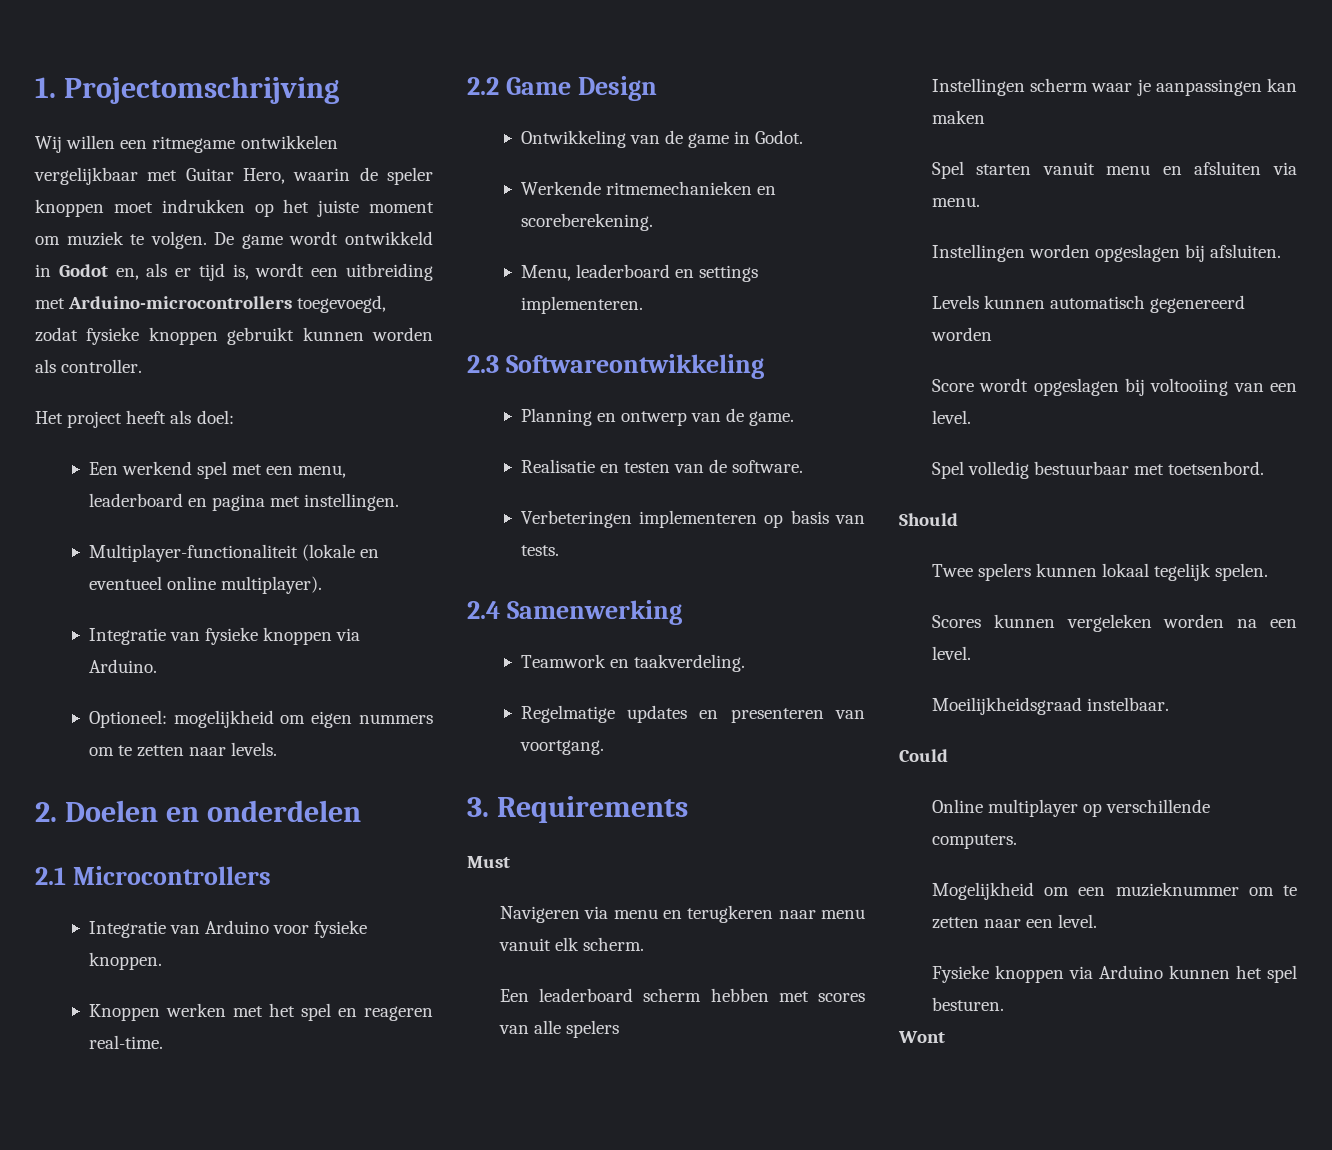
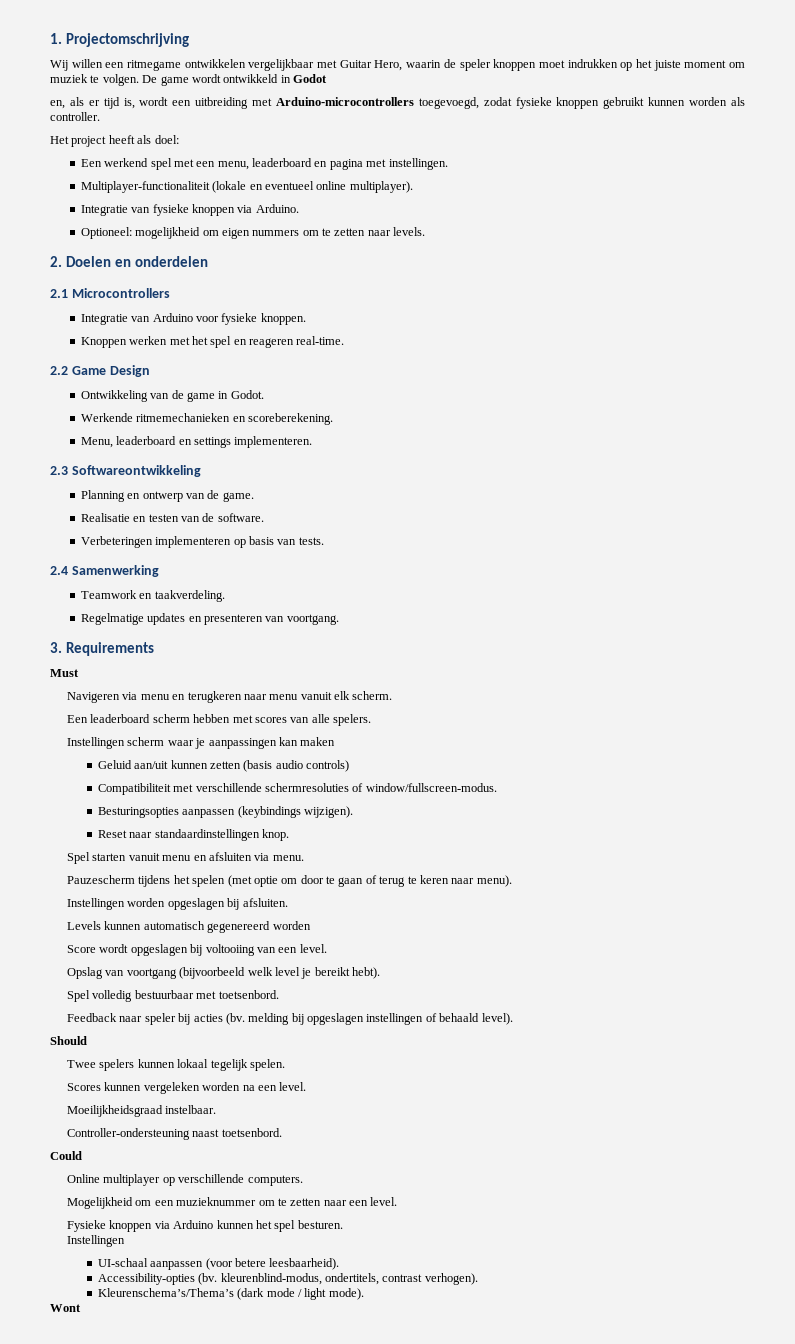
- De game wordt ontwikkeld in Godot en, als er tijd is, wordt een uitbreiding met Arduino-microcontrollers toegevoegd, zodat fysieke knoppen gebruikt kunnen worden als controller.
+ De game wordt ontwikkeld in Godot
+ en, als er tijd is, wordt een uitbreiding met Arduino-microcontrollers toegevoegd, zodat fysieke knoppen gebruikt kunnen worden als controller.
- Een leaderboard scherm hebben met scores van alle spelers
+ Een leaderboard scherm hebben met scores van alle spelers.
+ Geluid aan/uit kunnen zetten (basis audio controls)
+ Compatibiliteit met verschillende schermresoluties of window/fullscreen-modus.
+ Besturingsopties aanpassen (keybindings wijzigen).
+ Reset naar standaardinstellingen knop.
+ Pauzescherm tijdens het spelen (met optie om door te gaan of terug te keren naar menu).
+ Opslag van voortgang (bijvoorbeeld welk level je bereikt hebt).
+ Feedback naar speler bij acties (bv. melding bij opgeslagen instellingen of behaald level).
+ Controller-ondersteuning naast toetsenbord.
  Fysieke knoppen via Arduino kunnen het spel besturen.
+ Instellingen
+ UI-schaal aanpassen (voor betere leesbaarheid).
+ Accessibility-opties (bv. kleurenblind-modus, ondertitels, contrast verhogen).
+ Kleurenschema’s/Thema’s (dark mode / light mode).

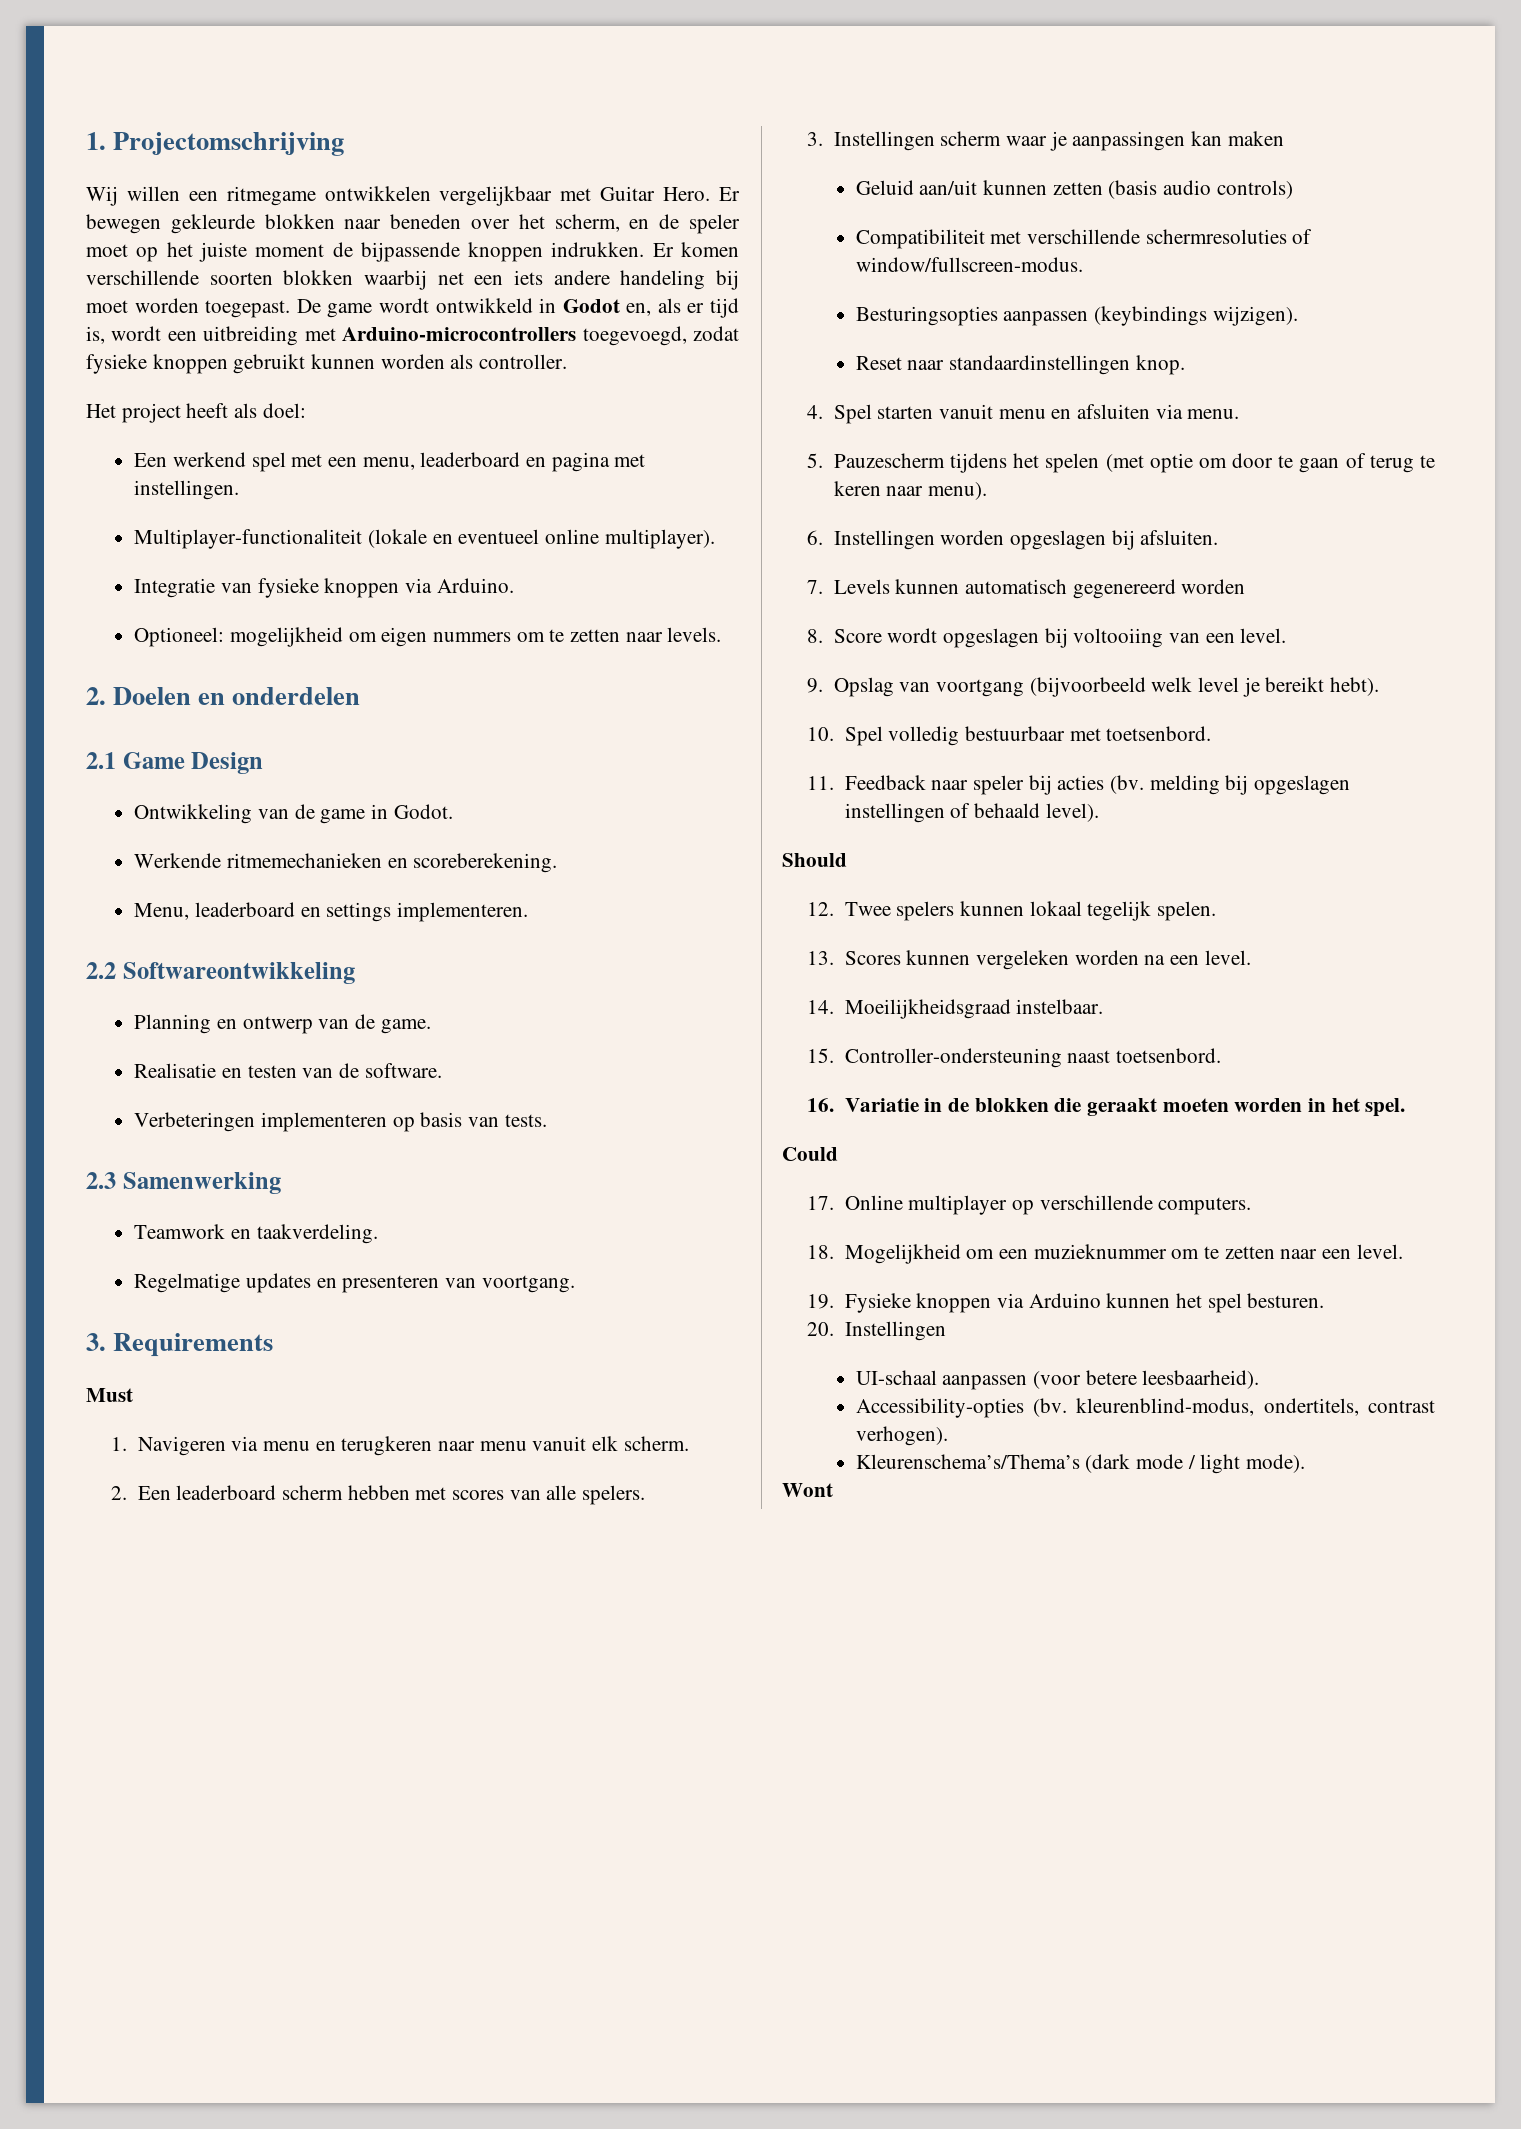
- Wij willen een ritmegame ontwikkelen vergelijkbaar met Guitar Hero, waarin de speler knoppen moet indrukken op het juiste moment om muziek te volgen.
+ Wij willen een ritmegame ontwikkelen vergelijkbaar met Guitar Hero. Er bewegen gekleurde blokken naar beneden over het scherm, en de speler moet op het juiste moment de bijpassende knoppen indrukken. Er komen verschillende soorten blokken waarbij net een iets andere handeling bij moet worden toegepast.
- De game wordt ontwikkeld in Godot
- en, als er tijd is, wordt een uitbreiding met Arduino-microcontrollers toegevoegd, zodat fysieke knoppen gebruikt kunnen worden als controller.
+ De game wordt ontwikkeld in Godot en, als er tijd is, wordt een uitbreiding met Arduino-microcontrollers toegevoegd, zodat fysieke knoppen gebruikt kunnen worden als controller.
- 2.1 Microcontrollers
- Integratie van Arduino voor fysieke knoppen.
- Knoppen werken met het spel en reageren real-time.
- 2.2 Game Design
+ 2.1 Game Design
- 2.3 Softwareontwikkeling
+ 2.2 Softwareontwikkeling
- 2.4 Samenwerking
+ 2.3 Samenwerking
- Navigeren via menu en terugkeren naar menu vanuit elk scherm.
+ 1. Navigeren via menu en terugkeren naar menu vanuit elk scherm.
- Een leaderboard scherm hebben met scores van alle spelers.
+ 2. Een leaderboard scherm hebben met scores van alle spelers.
- Instellingen scherm waar je aanpassingen kan maken
+ 3. Instellingen scherm waar je aanpassingen kan maken
- Spel starten vanuit menu en afsluiten via menu.
+ 4. Spel starten vanuit menu en afsluiten via menu.
- Pauzescherm tijdens het spelen (met optie om door te gaan of terug te keren naar menu).
+ 5. Pauzescherm tijdens het spelen (met optie om door te gaan of terug te keren naar menu).
- Instellingen worden opgeslagen bij afsluiten.
+ 6. Instellingen worden opgeslagen bij afsluiten.
- Levels kunnen automatisch gegenereerd worden
+ 7. Levels kunnen automatisch gegenereerd worden
- Score wordt opgeslagen bij voltooiing van een level.
+ 8. Score wordt opgeslagen bij voltooiing van een level.
- Opslag van voortgang (bijvoorbeeld welk level je bereikt hebt).
+ 9. Opslag van voortgang (bijvoorbeeld welk level je bereikt hebt).
- Spel volledig bestuurbaar met toetsenbord.
+ 10. Spel volledig bestuurbaar met toetsenbord.
- Feedback naar speler bij acties (bv. melding bij opgeslagen instellingen of behaald level).
+ 11. Feedback naar speler bij acties (bv. melding bij opgeslagen instellingen of behaald level).
- Twee spelers kunnen lokaal tegelijk spelen.
+ 12. Twee spelers kunnen lokaal tegelijk spelen.
- Scores kunnen vergeleken worden na een level.
+ 13. Scores kunnen vergeleken worden na een level.
- Moeilijkheidsgraad instelbaar.
+ 14. Moeilijkheidsgraad instelbaar.
- Controller-ondersteuning naast toetsenbord.
+ 15. Controller-ondersteuning naast toetsenbord.
+ 16. Variatie in de blokken die geraakt moeten worden in het spel.
- Online multiplayer op verschillende computers.
+ 17. Online multiplayer op verschillende computers.
- Mogelijkheid om een muzieknummer om te zetten naar een level.
+ 18. Mogelijkheid om een muzieknummer om te zetten naar een level.
- Fysieke knoppen via Arduino kunnen het spel besturen.
- Instellingen
+ 19. Fysieke knoppen via Arduino kunnen het spel besturen.
+ 20. Instellingen

